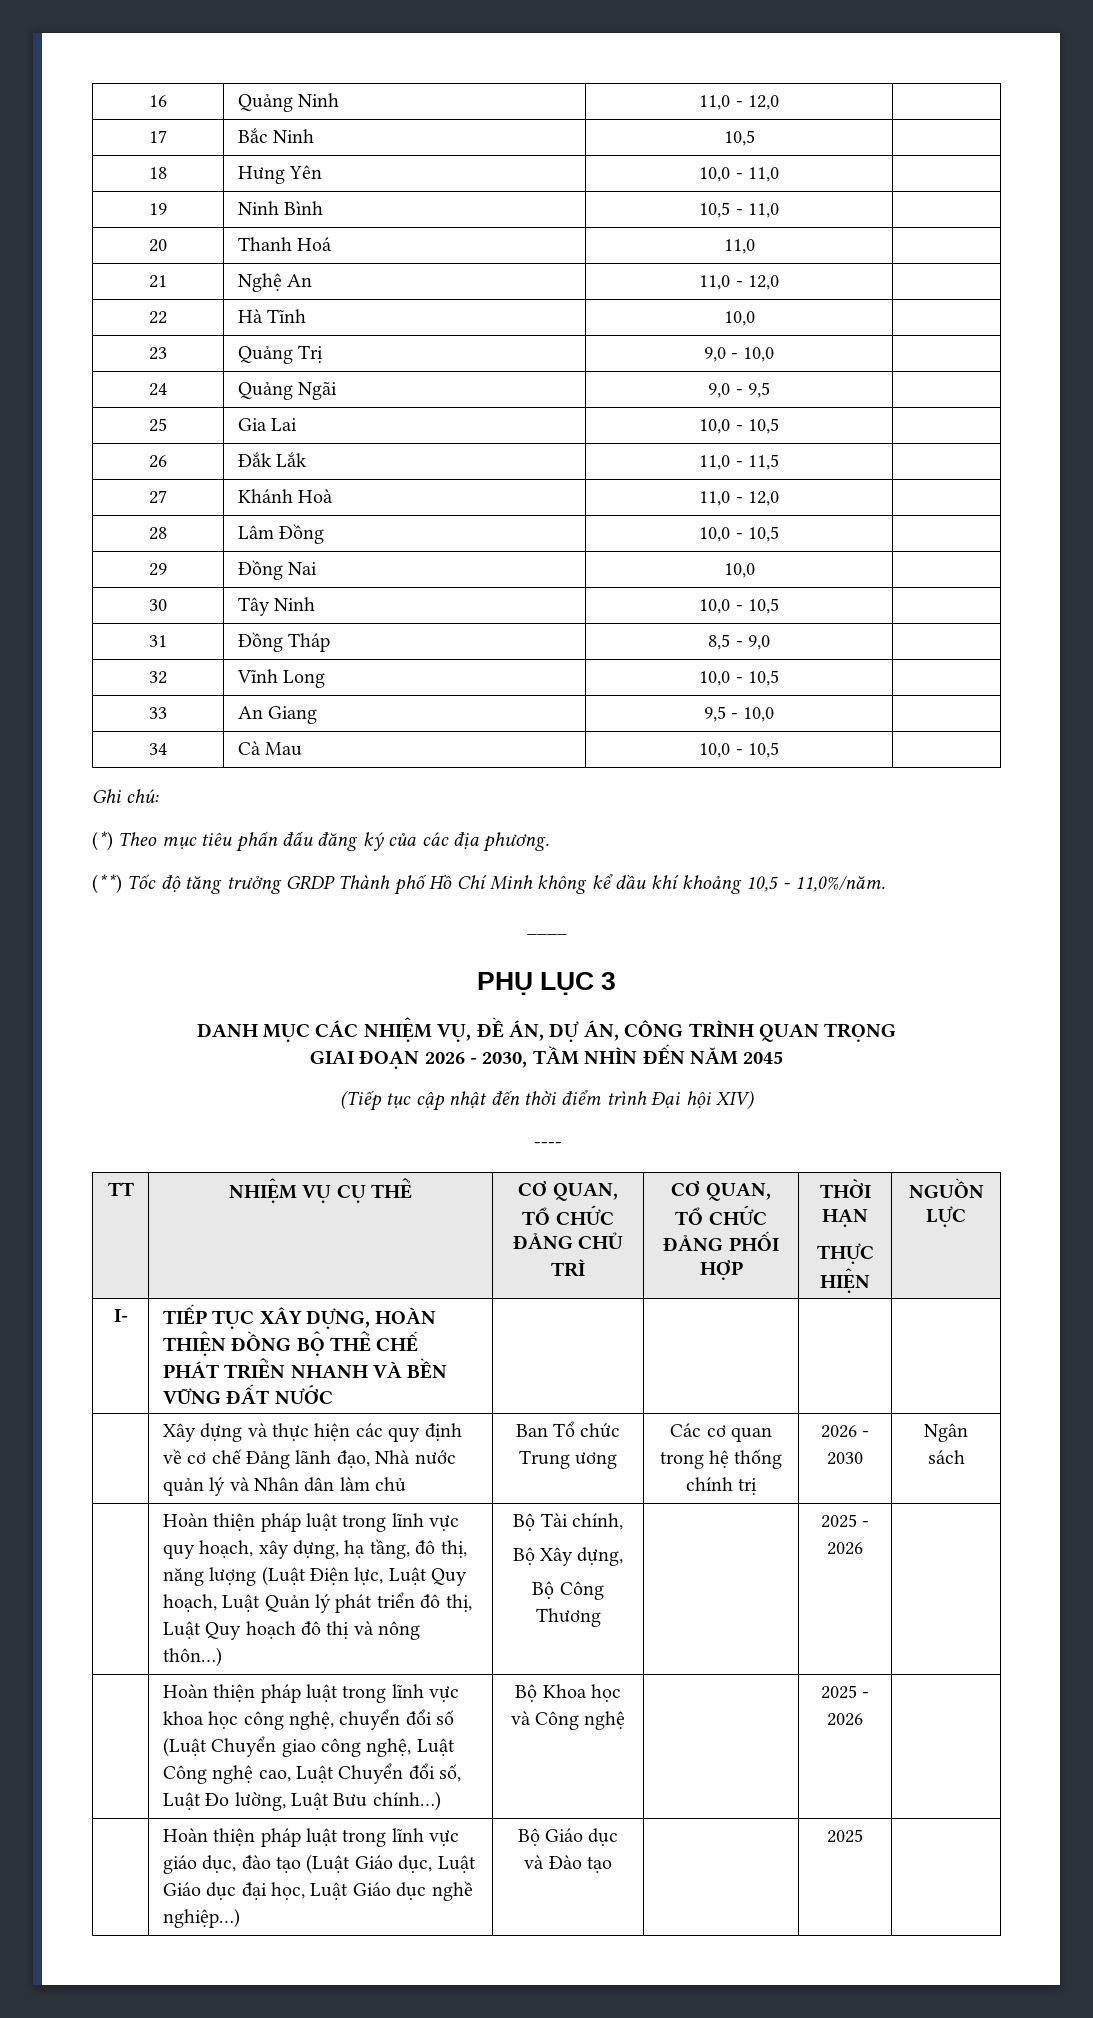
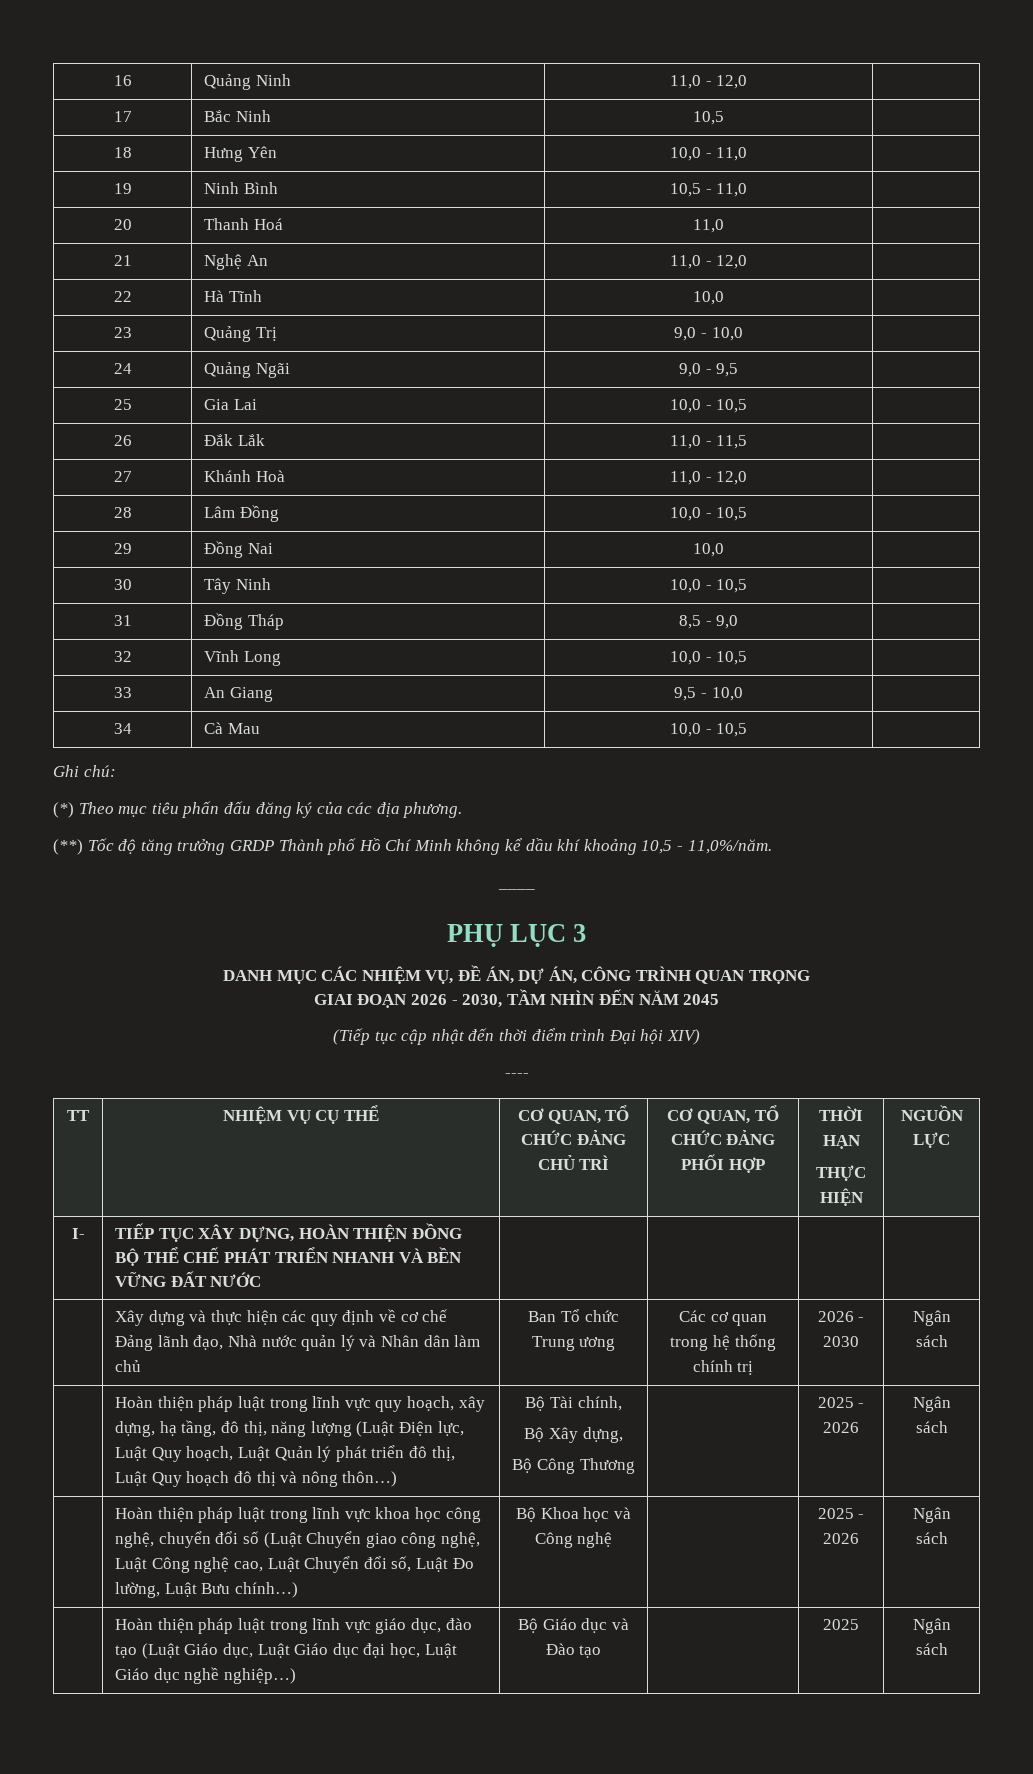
- Bộ Công Thương | | 2025 - 2026
+ Bộ Công Thương | | 2025 - 2026 | Ngân sách
- Bộ Khoa học và Công nghệ | | 2025 - 2026
+ Bộ Khoa học và Công nghệ | | 2025 - 2026 | Ngân sách
- | Hoàn thiện pháp luật trong lĩnh vực giáo dục, đào tạo (Luật Giáo dục, Luật Giáo dục đại học, Luật Giáo dục nghề nghiệp…) | Bộ Giáo dục và Đào tạo | | 2025 |
+ | Hoàn thiện pháp luật trong lĩnh vực giáo dục, đào tạo (Luật Giáo dục, Luật Giáo dục đại học, Luật Giáo dục nghề nghiệp…) | Bộ Giáo dục và Đào tạo | | 2025 | Ngân sách

